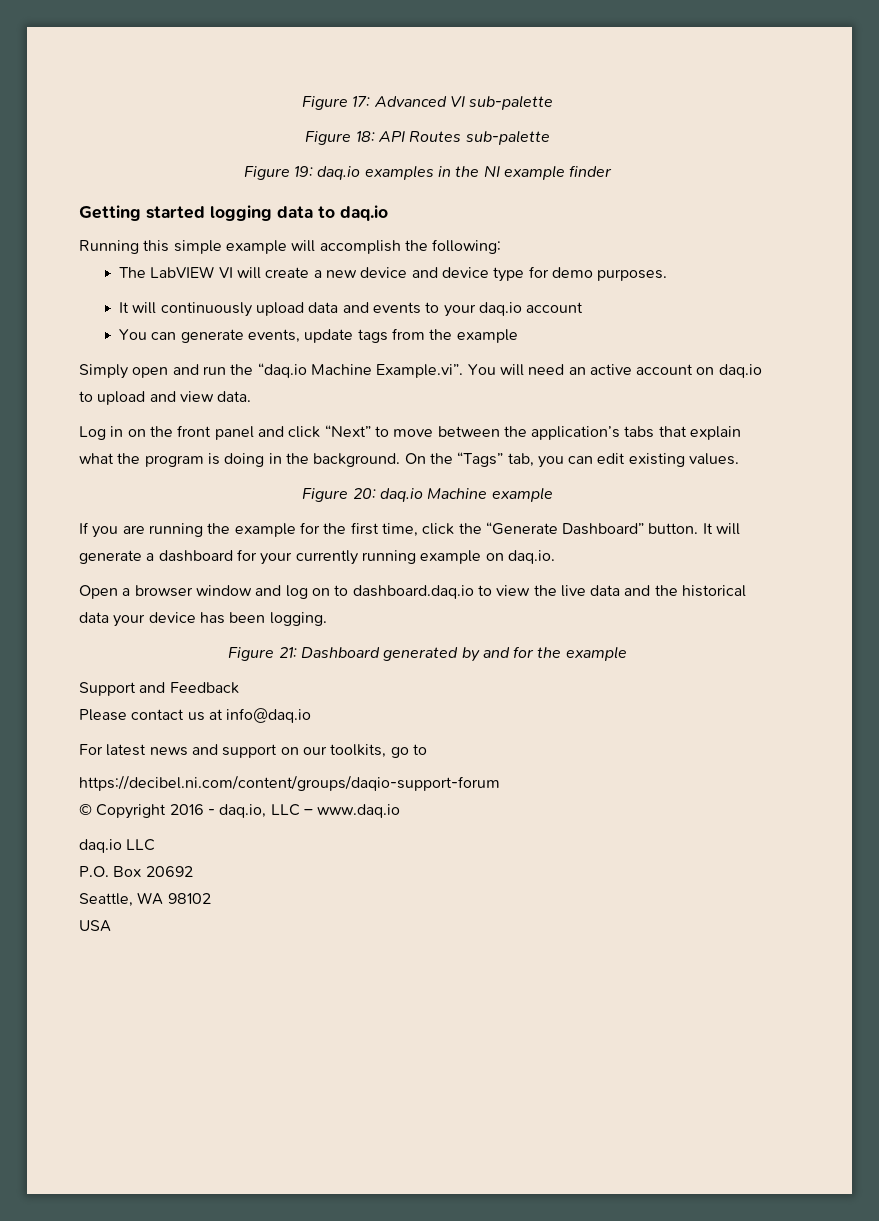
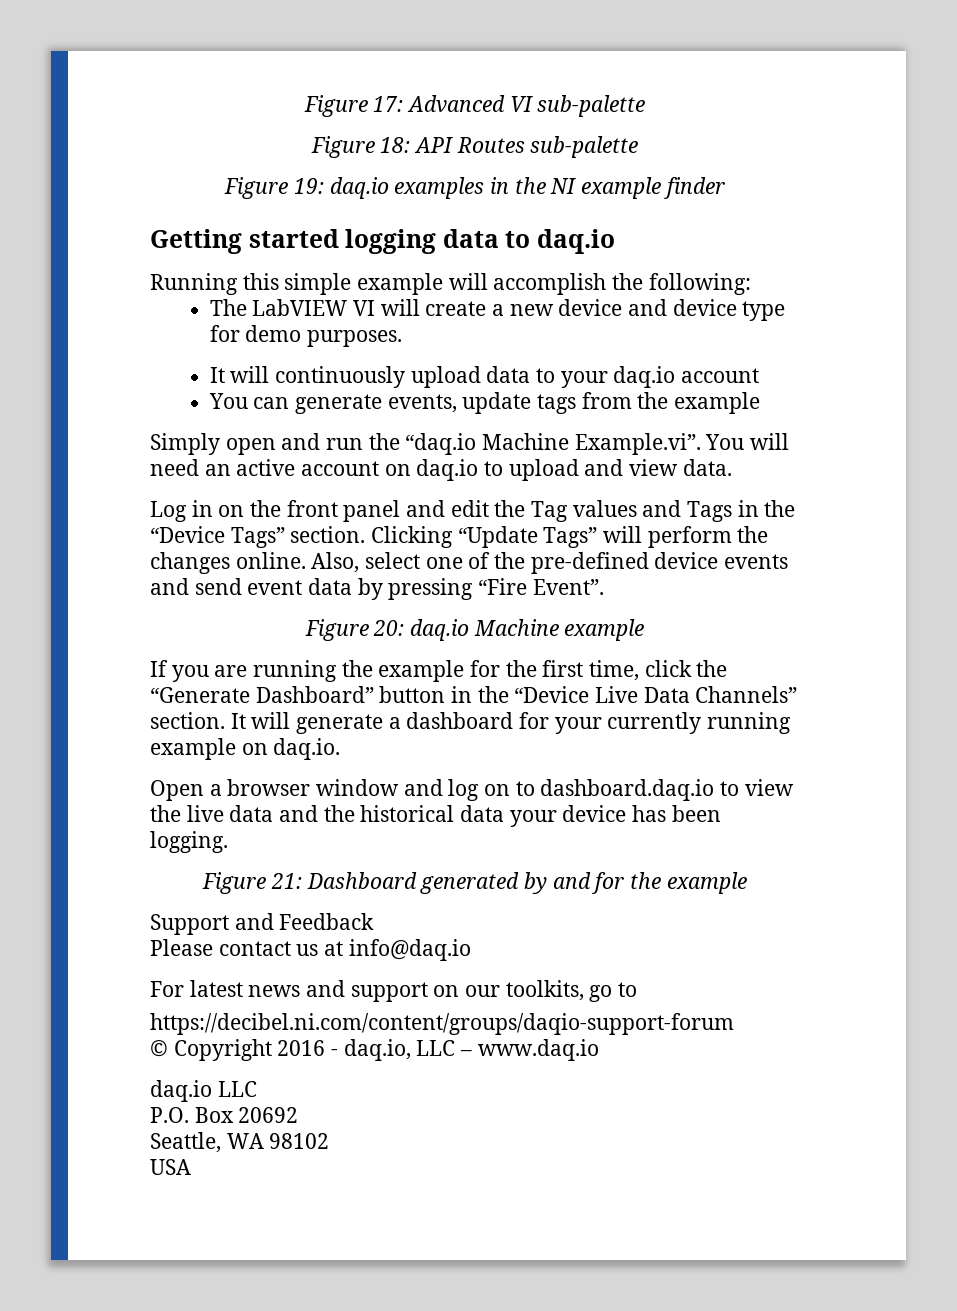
- It will continuously upload data and events to your daq.io account
+ It will continuously upload data to your daq.io account
- Log in on the front panel and click “Next” to move between the application’s tabs that explain what the program is doing in the background. On the “Tags” tab, you can edit existing values.
+ Log in on the front panel and edit the Tag values and Tags in the “Device Tags” section. Clicking “Update Tags” will perform the changes online. Also, select one of the pre-defined device events and send event data by pressing “Fire Event”.
- If you are running the example for the first time, click the “Generate Dashboard” button.
+ If you are running the example for the first time, click the “Generate Dashboard” button in the “Device Live Data Channels” section.

